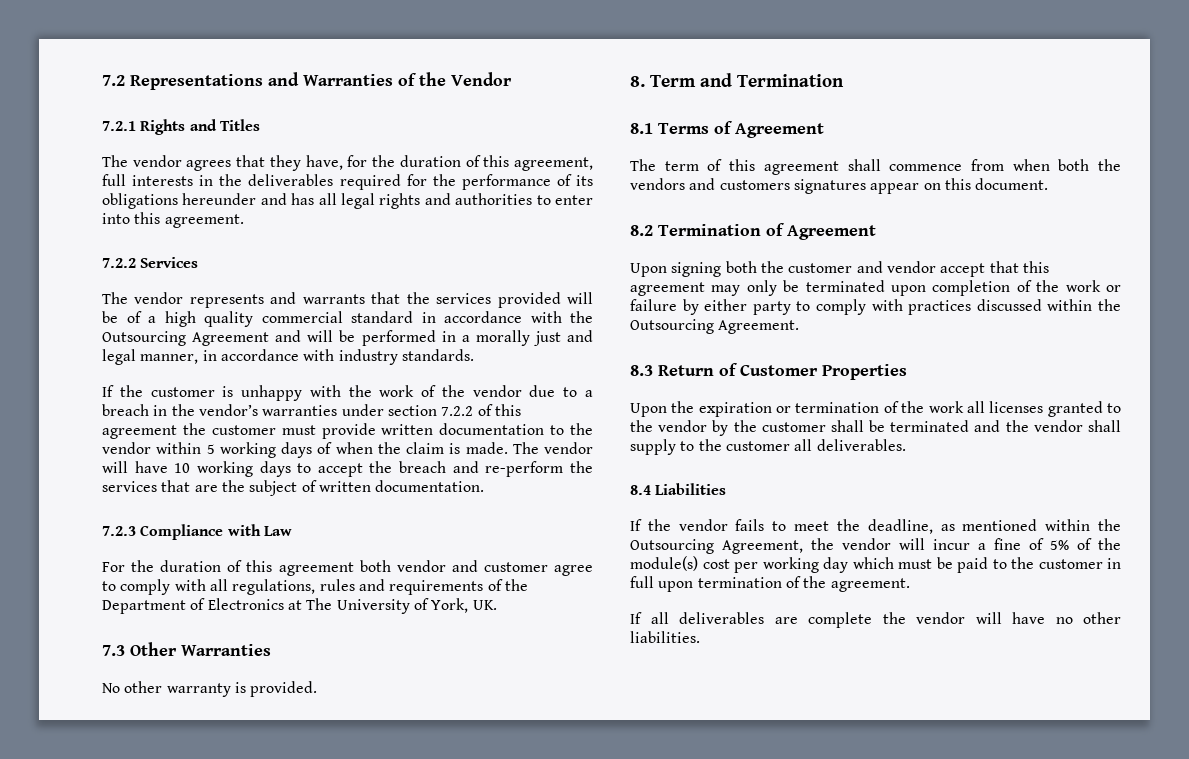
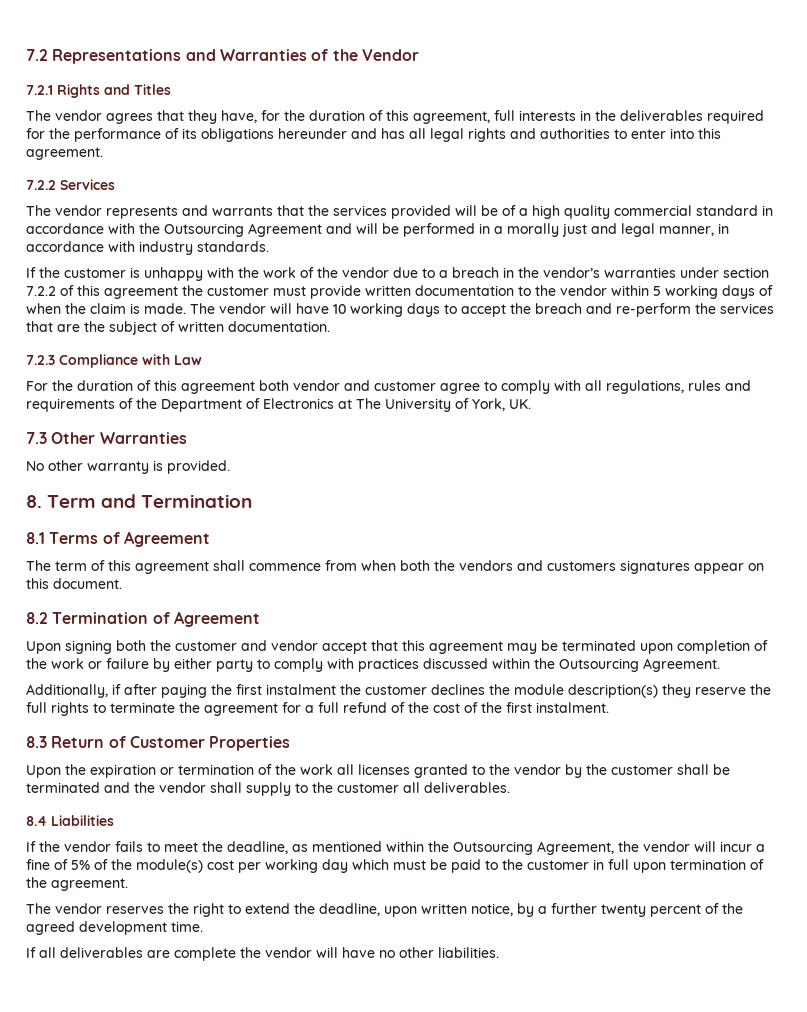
- Upon signing both the customer and vendor accept that this agreement may only be terminated upon completion of the work or failure by either party to comply with practices discussed within the Outsourcing Agreement.
+ Upon signing both the customer and vendor accept that this agreement may be terminated upon completion of the work or failure by either party to comply with practices discussed within the Outsourcing Agreement.
+ Additionally, if after paying the first instalment the customer declines the module description(s) they reserve the full rights to terminate the agreement for a full refund of the cost of the first instalment.
+ The vendor reserves the right to extend the deadline, upon written notice, by a further twenty percent of the agreed development time.

